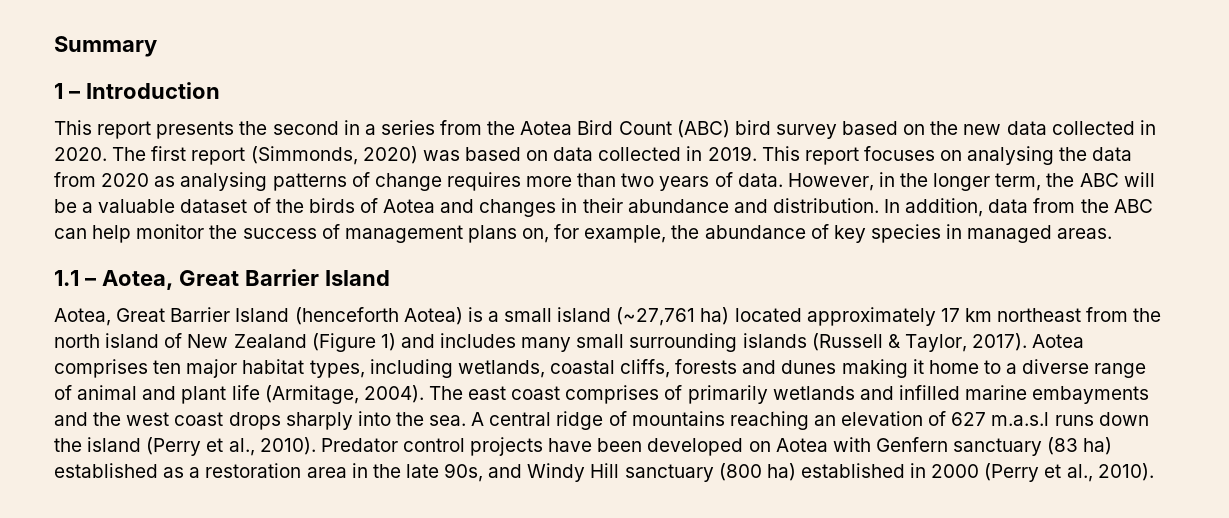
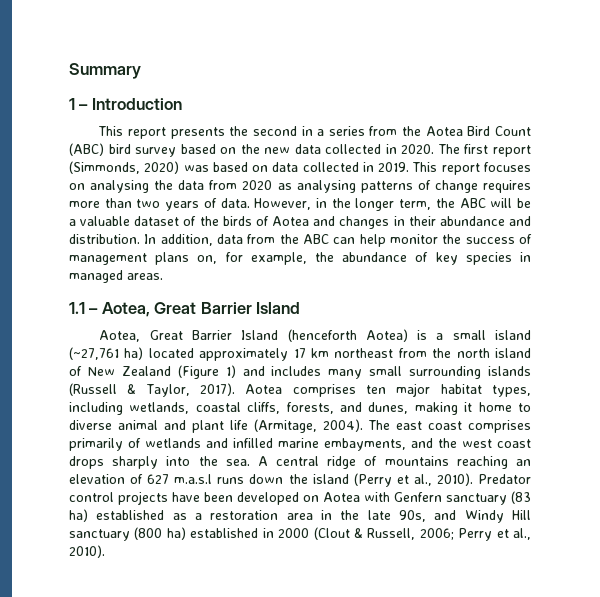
- Aotea comprises ten major habitat types, including wetlands, coastal cliffs, forests and dunes making it home to a diverse range of animal and plant life (Armitage, 2004).
+ Aotea comprises ten major habitat types, including wetlands, coastal cliffs, forests, and dunes, making it home to diverse animal and plant life (Armitage, 2004).
- The east coast comprises of primarily wetlands and infilled marine embayments and the west coast drops sharply into the sea.
+ The east coast comprises primarily of wetlands and infilled marine embayments, and the west coast drops sharply into the sea.
- Predator control projects have been developed on Aotea with Genfern sanctuary (83 ha) established as a restoration area in the late 90s, and Windy Hill sanctuary (800 ha) established in 2000 (Perry et al., 2010).
+ Predator control projects have been developed on Aotea with Genfern sanctuary (83 ha) established as a restoration area in the late 90s, and Windy Hill sanctuary (800 ha) established in 2000 (Clout & Russell, 2006; Perry et al., 2010).

